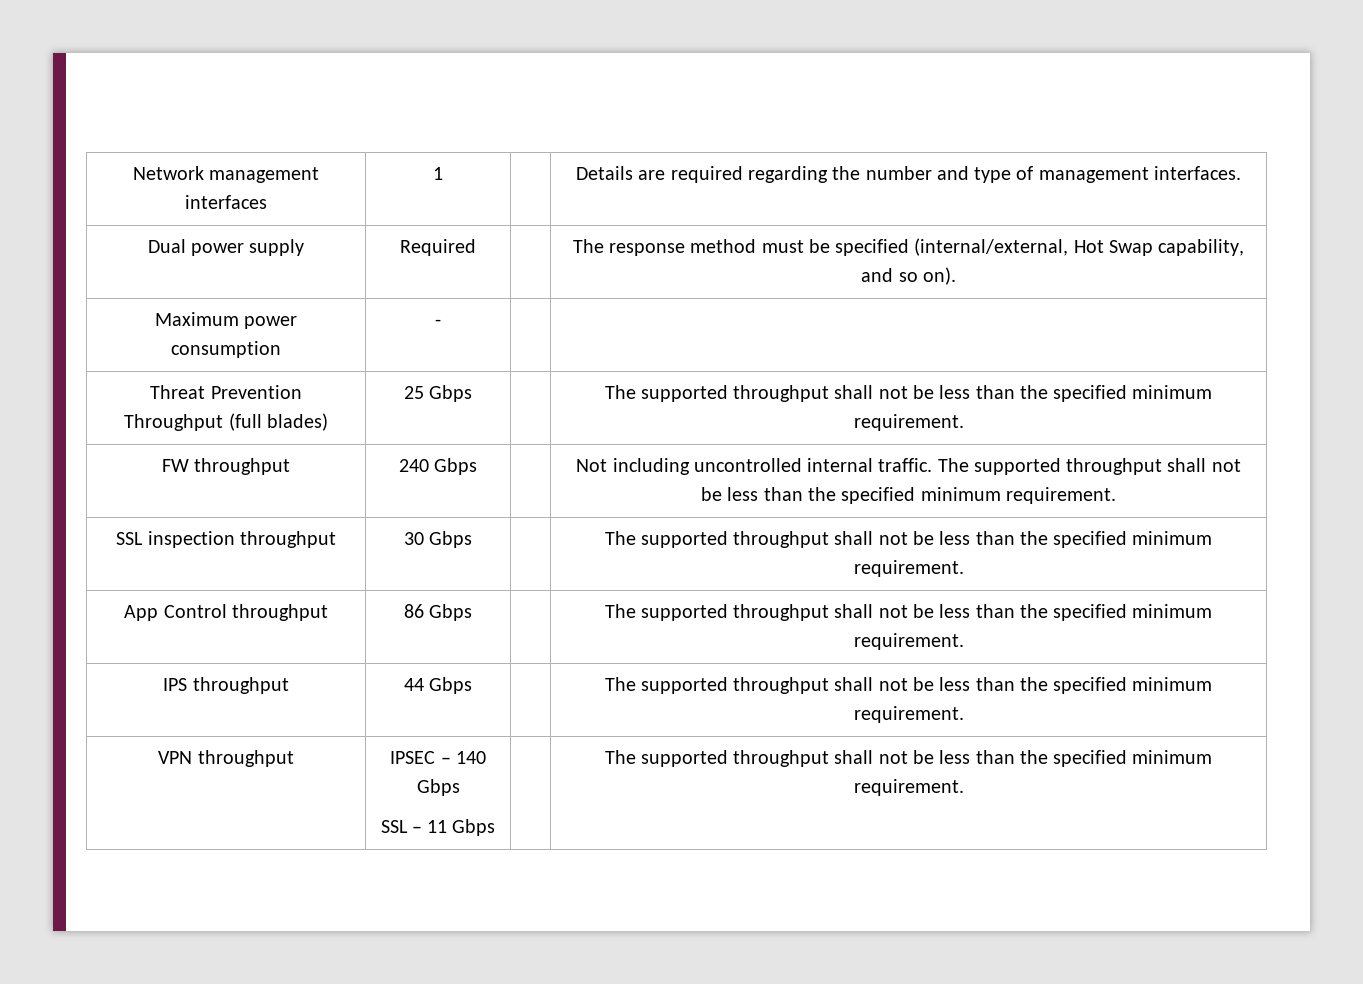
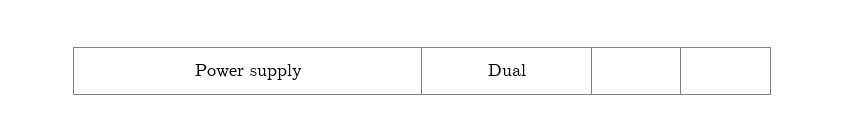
- Network management interfaces | 1 | | Details are required regarding the number and type of management interfaces.
- Dual power supply | Required | | The response method must be specified (internal/external, Hot Swap capability, and so on).
- Maximum power consumption | - | |
- Threat Prevention Throughput (full blades) | 25 Gbps | | The supported throughput shall not be less than the specified minimum requirement.
- FW throughput | 240 Gbps | | Not including uncontrolled internal traffic. The supported throughput shall not be less than the specified minimum requirement.
- SSL inspection throughput | 30 Gbps | | The supported throughput shall not be less than the specified minimum requirement.
- App Control throughput | 86 Gbps | | The supported throughput shall not be less than the specified minimum requirement.
- IPS throughput | 44 Gbps | | The supported throughput shall not be less than the specified minimum requirement.
- VPN throughput | IPSEC – 140 Gbps
- SSL – 11 Gbps | | The supported throughput shall not be less than the specified minimum requirement.
+ Power supply | Dual | |

